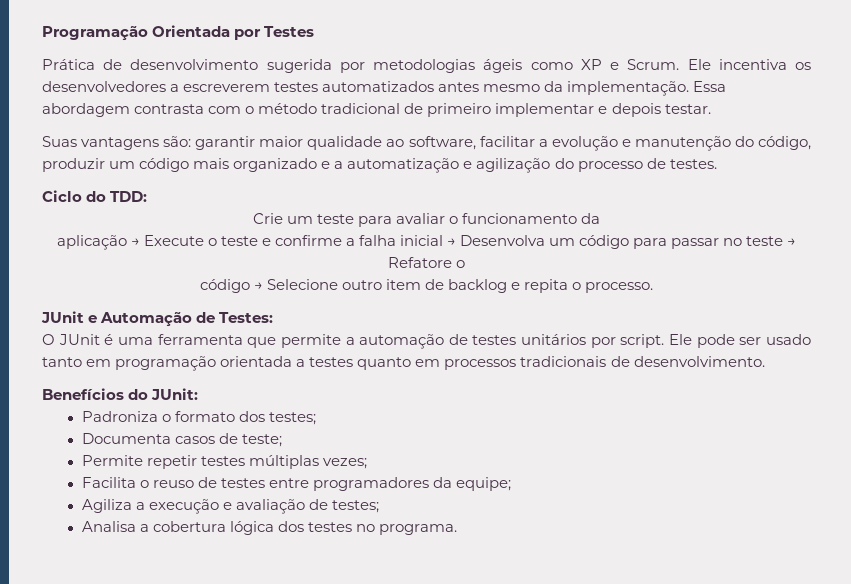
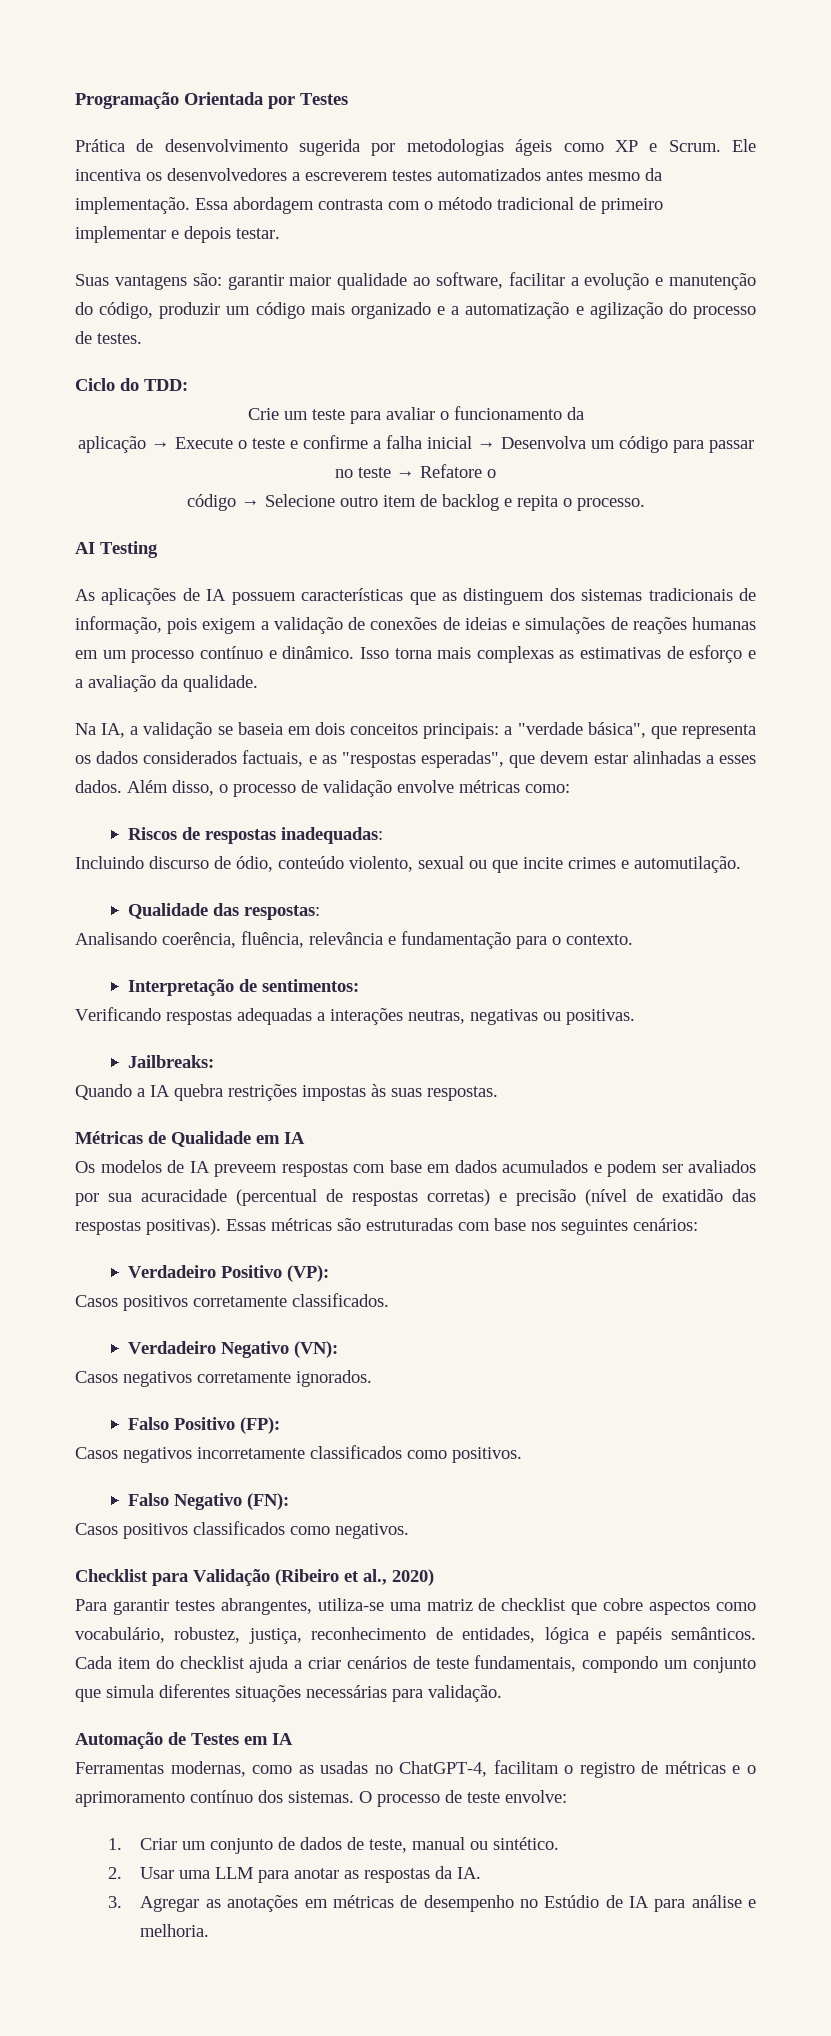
- JUnit e Automação de Testes:
- O JUnit é uma ferramenta que permite a automação de testes unitários por script. Ele pode ser usado tanto em programação orientada a testes quanto em processos tradicionais de desenvolvimento.
- Benefícios do JUnit:
- Padroniza o formato dos testes;
- Documenta casos de teste;
- Permite repetir testes múltiplas vezes;
- Facilita o reuso de testes entre programadores da equipe;
- Agiliza a execução e avaliação de testes;
- Analisa a cobertura lógica dos testes no programa.
+ AI Testing
+ As aplicações de IA possuem características que as distinguem dos sistemas tradicionais de informação, pois exigem a validação de conexões de ideias e simulações de reações humanas em um processo contínuo e dinâmico. Isso torna mais complexas as estimativas de esforço e a avaliação da qualidade.
+ Na IA, a validação se baseia em dois conceitos principais: a "verdade básica", que representa os dados considerados factuais, e as "respostas esperadas", que devem estar alinhadas a esses dados. Além disso, o processo de validação envolve métricas como:
+ Riscos de respostas inadequadas:
+ Incluindo discurso de ódio, conteúdo violento, sexual ou que incite crimes e automutilação.
+ Qualidade das respostas:
+ Analisando coerência, fluência, relevância e fundamentação para o contexto.
+ Interpretação de sentimentos:
+ Verificando respostas adequadas a interações neutras, negativas ou positivas.
+ Jailbreaks:
+ Quando a IA quebra restrições impostas às suas respostas.
+ Métricas de Qualidade em IA
+ Os modelos de IA preveem respostas com base em dados acumulados e podem ser avaliados por sua acuracidade (percentual de respostas corretas) e precisão (nível de exatidão das respostas positivas). Essas métricas são estruturadas com base nos seguintes cenários:
+ Verdadeiro Positivo (VP):
+ Casos positivos corretamente classificados.
+ Verdadeiro Negativo (VN):
+ Casos negativos corretamente ignorados.
+ Falso Positivo (FP):
+ Casos negativos incorretamente classificados como positivos.
+ Falso Negativo (FN):
+ Casos positivos classificados como negativos.
+ Checklist para Validação (Ribeiro et al., 2020)
+ Para garantir testes abrangentes, utiliza-se uma matriz de checklist que cobre aspectos como vocabulário, robustez, justiça, reconhecimento de entidades, lógica e papéis semânticos. Cada item do checklist ajuda a criar cenários de teste fundamentais, compondo um conjunto que simula diferentes situações necessárias para validação.
+ Automação de Testes em IA
+ Ferramentas modernas, como as usadas no ChatGPT-4, facilitam o registro de métricas e o aprimoramento contínuo dos sistemas. O processo de teste envolve:
+ 1. Criar um conjunto de dados de teste, manual ou sintético.
+ 2. Usar uma LLM para anotar as respostas da IA.
+ 3. Agregar as anotações em métricas de desempenho no Estúdio de IA para análise e melhoria.

